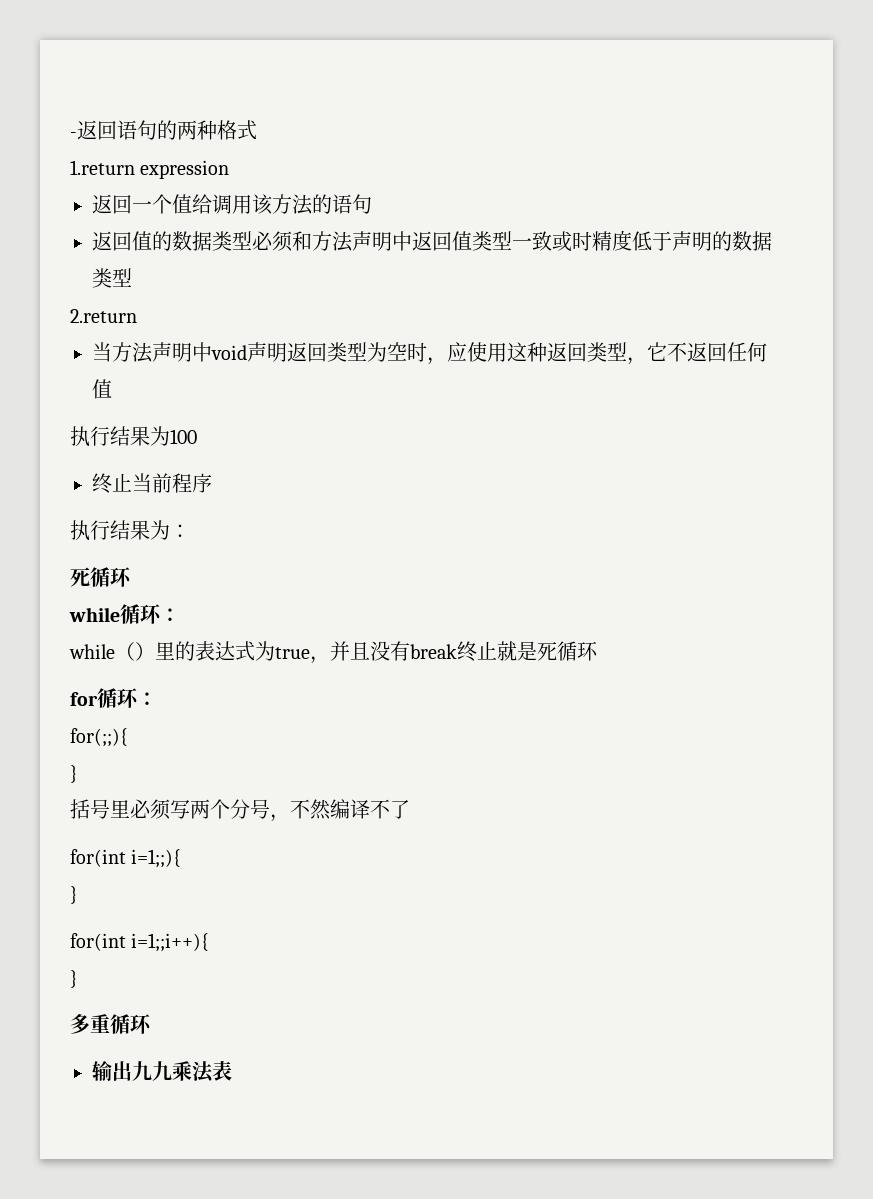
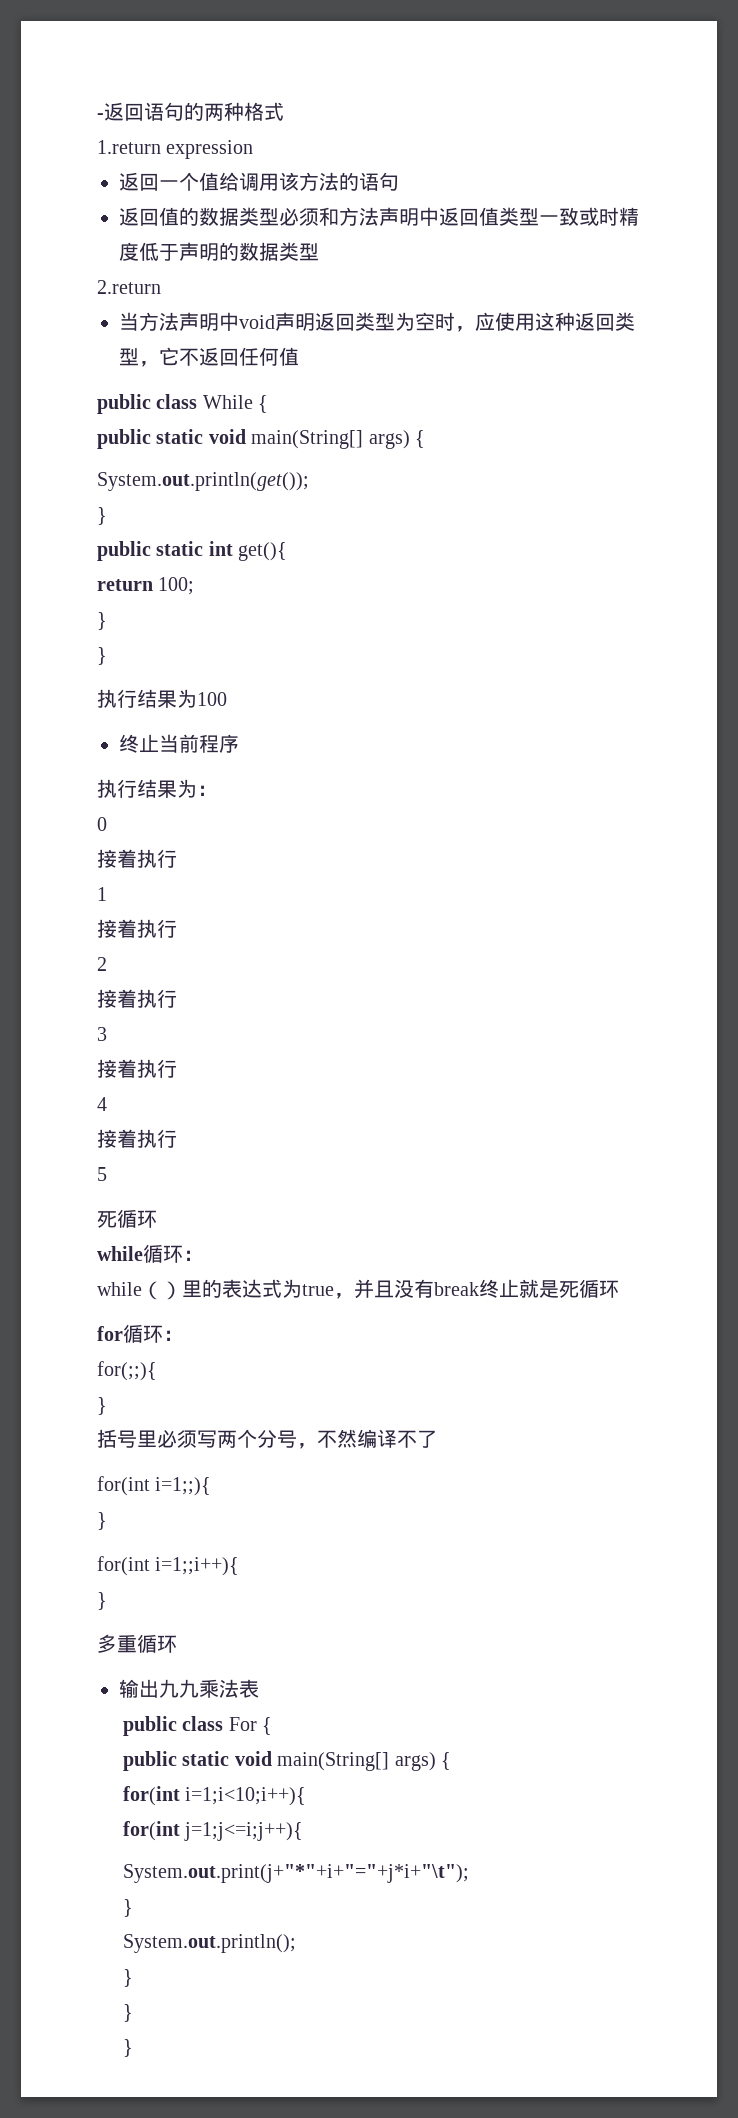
+ public class While {
+ public static void main(String[] args) {
+ System.out.println(get());
+ }
+ public static int get(){
+ return 100;
+ }
+ }
+ 0
+ 接着执行
+ 1
+ 接着执行
+ 2
+ 接着执行
+ 3
+ 接着执行
+ 4
+ 接着执行
+ 5
+ public class For {
+ public static void main(String[] args) {
+ for(int i=1;i<10;i++){
+ for(int j=1;j<=i;j++){
+ System.out.print(j+"*"+i+"="+j*i+"\t");
+ }
+ System.out.println();
+ }
+ }
+ }

